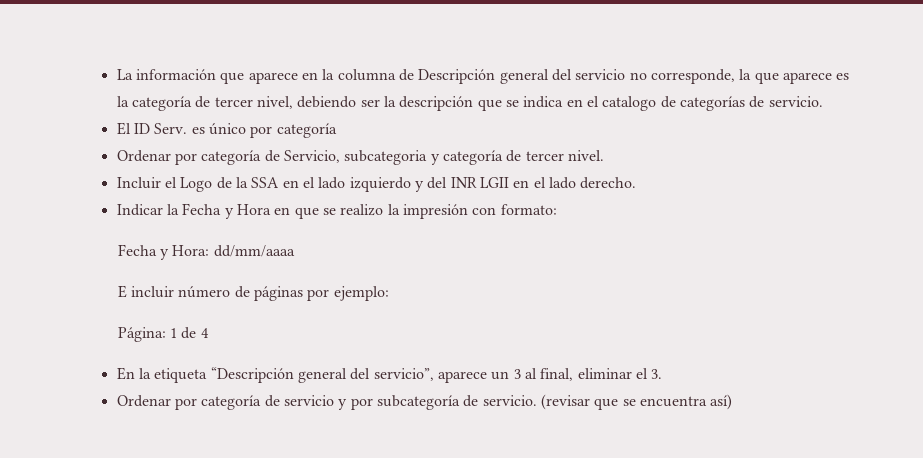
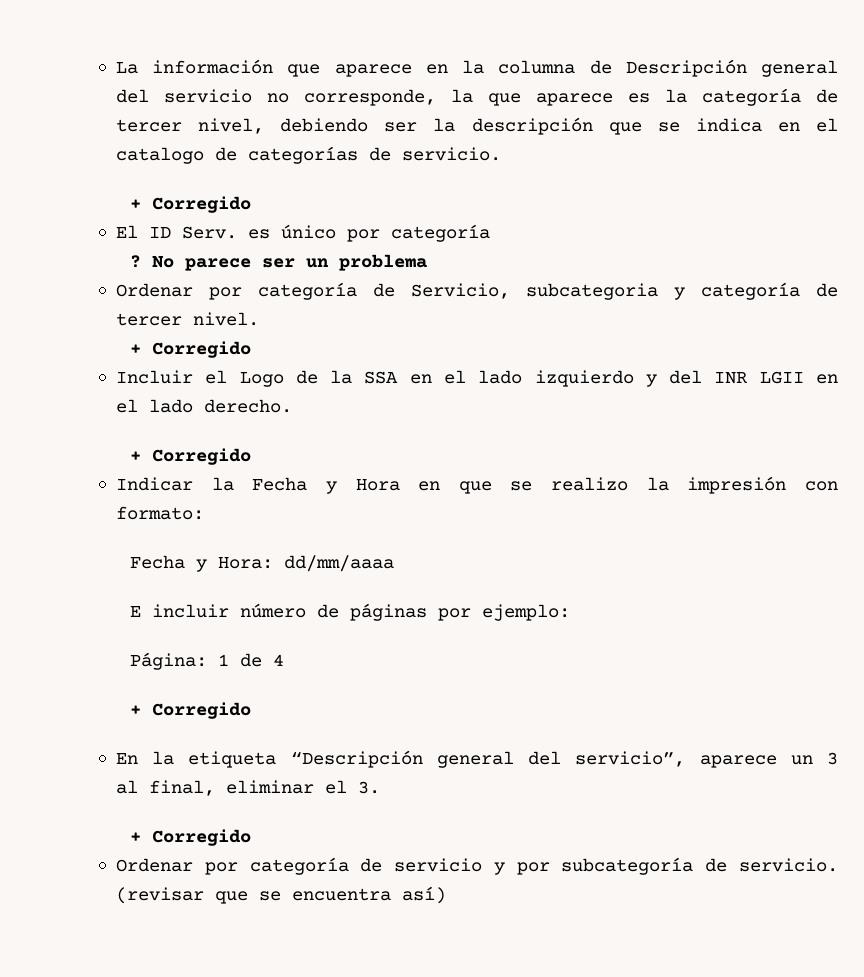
  La información que aparece en la columna de Descripción general del servicio no corresponde, la que aparece es la categoría de tercer nivel, debiendo ser la descripción que se indica en el catalogo de categorías de servicio.
+ + Corregido
+ ? No parece ser un problema
  Ordenar por categoría de Servicio, subcategoria y categoría de tercer nivel.
+ + Corregido
  Incluir el Logo de la SSA en el lado izquierdo y del INR LGII en el lado derecho.
+ + Corregido
  Página: 1 de 4
+ + Corregido
  En la etiqueta “Descripción general del servicio”, aparece un 3 al final, eliminar el 3.
+ + Corregido

